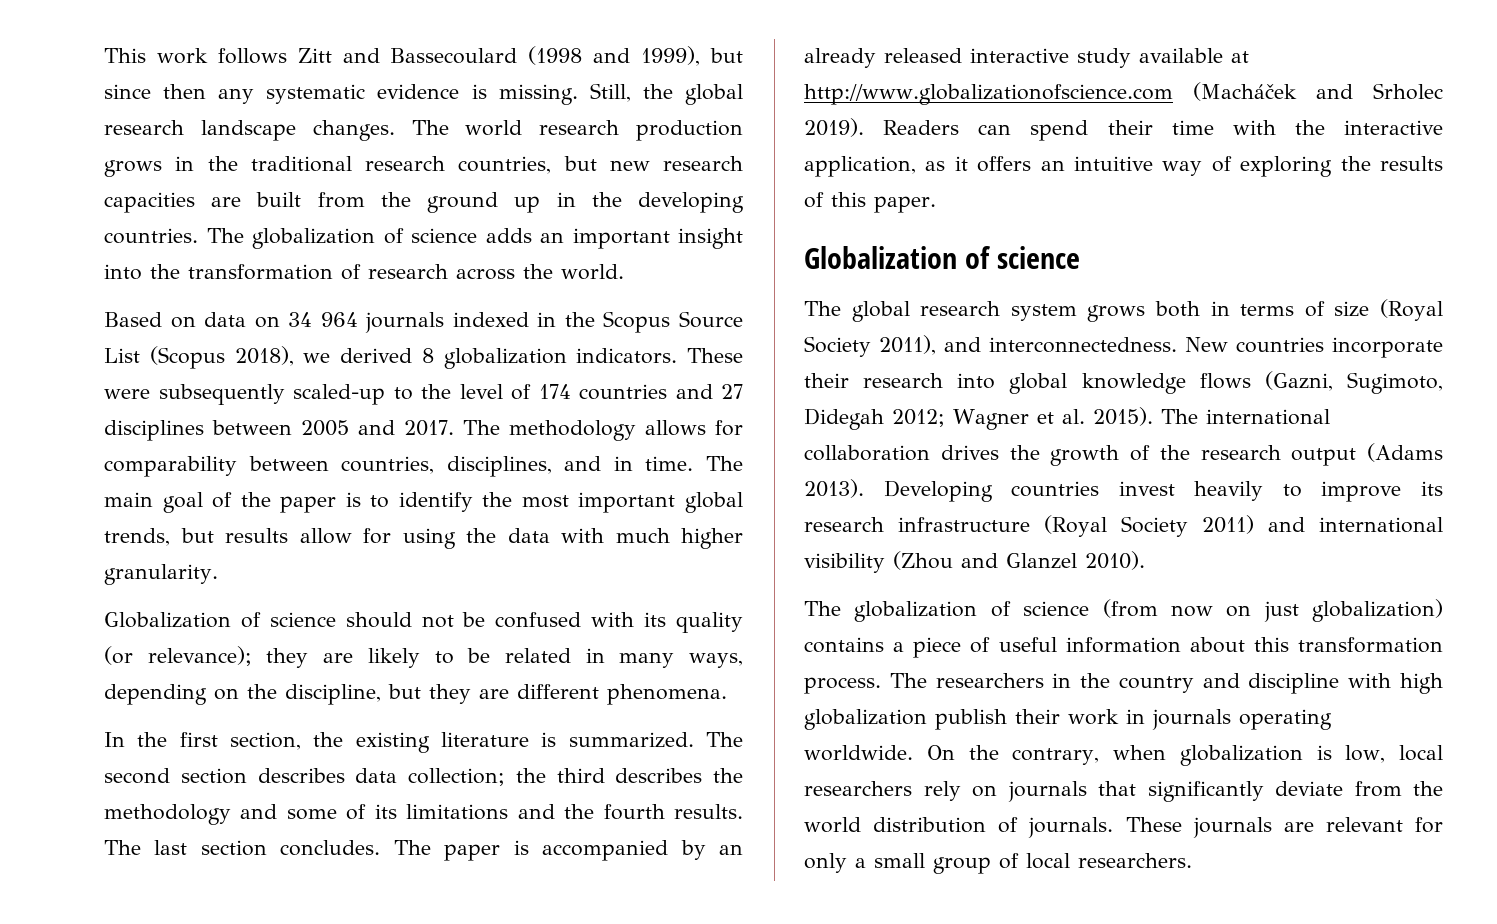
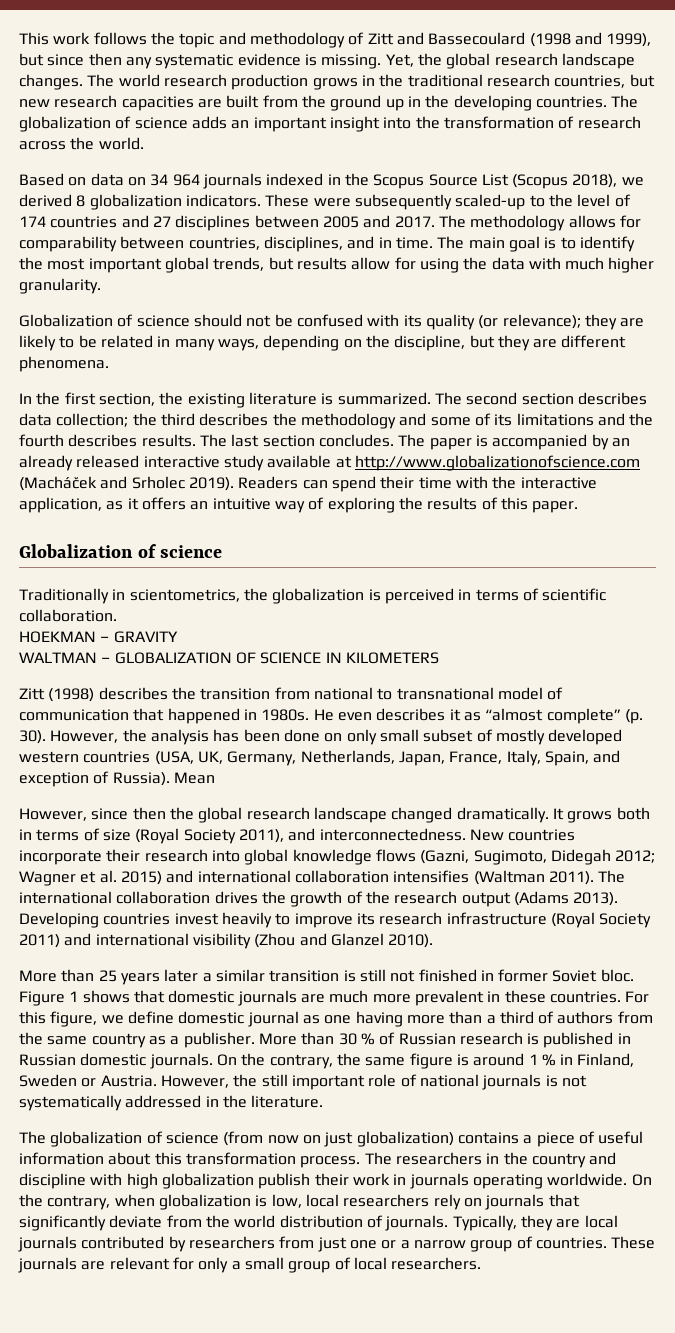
- This work follows Zitt and Bassecoulard (1998 and 1999), but since then any systematic evidence is missing.
+ This work follows the topic and methodology of Zitt and Bassecoulard (1998 and 1999), but since then any systematic evidence is missing.
- Still, the global research landscape changes.
+ Yet, the global research landscape changes.
- The main goal of the paper is to identify the most important global trends, but results allow for using the data with much higher granularity.
+ The main goal is to identify the most important global trends, but results allow for using the data with much higher granularity.
- The second section describes data collection; the third describes the methodology and some of its limitations and the fourth results.
+ The second section describes data collection; the third describes the methodology and some of its limitations and the fourth describes results.
- The global research system grows both in terms of size (Royal Society 2011), and interconnectedness.
+ Traditionally in scientometrics, the globalization is perceived in terms of scientific collaboration.
+ HOEKMAN – GRAVITY
+ WALTMAN – GLOBALIZATION OF SCIENCE IN KILOMETERS
+ Zitt (1998) describes the transition from national to transnational model of communication that happened in 1980s. He even describes it as “almost complete” (p. 30). However, the analysis has been done on only small subset of mostly developed western countries (USA, UK, Germany, Netherlands, Japan, France, Italy, Spain, and exception of Russia). Mean
+ However, since then the global research landscape changed dramatically. It grows both in terms of size (Royal Society 2011), and interconnectedness.
- New countries incorporate their research into global knowledge flows (Gazni, Sugimoto, Didegah 2012; Wagner et al. 2015).
+ New countries incorporate their research into global knowledge flows (Gazni, Sugimoto, Didegah 2012; Wagner et al. 2015) and international collaboration intensifies (Waltman 2011).
+ More than 25 years later a similar transition is still not finished in former Soviet bloc. Figure 1 shows that domestic journals are much more prevalent in these countries. For this figure, we define domestic journal as one having more than a third of authors from the same country as a publisher. More than 30 % of Russian research is published in Russian domestic journals. On the contrary, the same figure is around 1 % in Finland, Sweden or Austria. However, the still important role of national journals is not systematically addressed in the literature.
+ Typically, they are local journals contributed by researchers from just one or a narrow group of countries.

